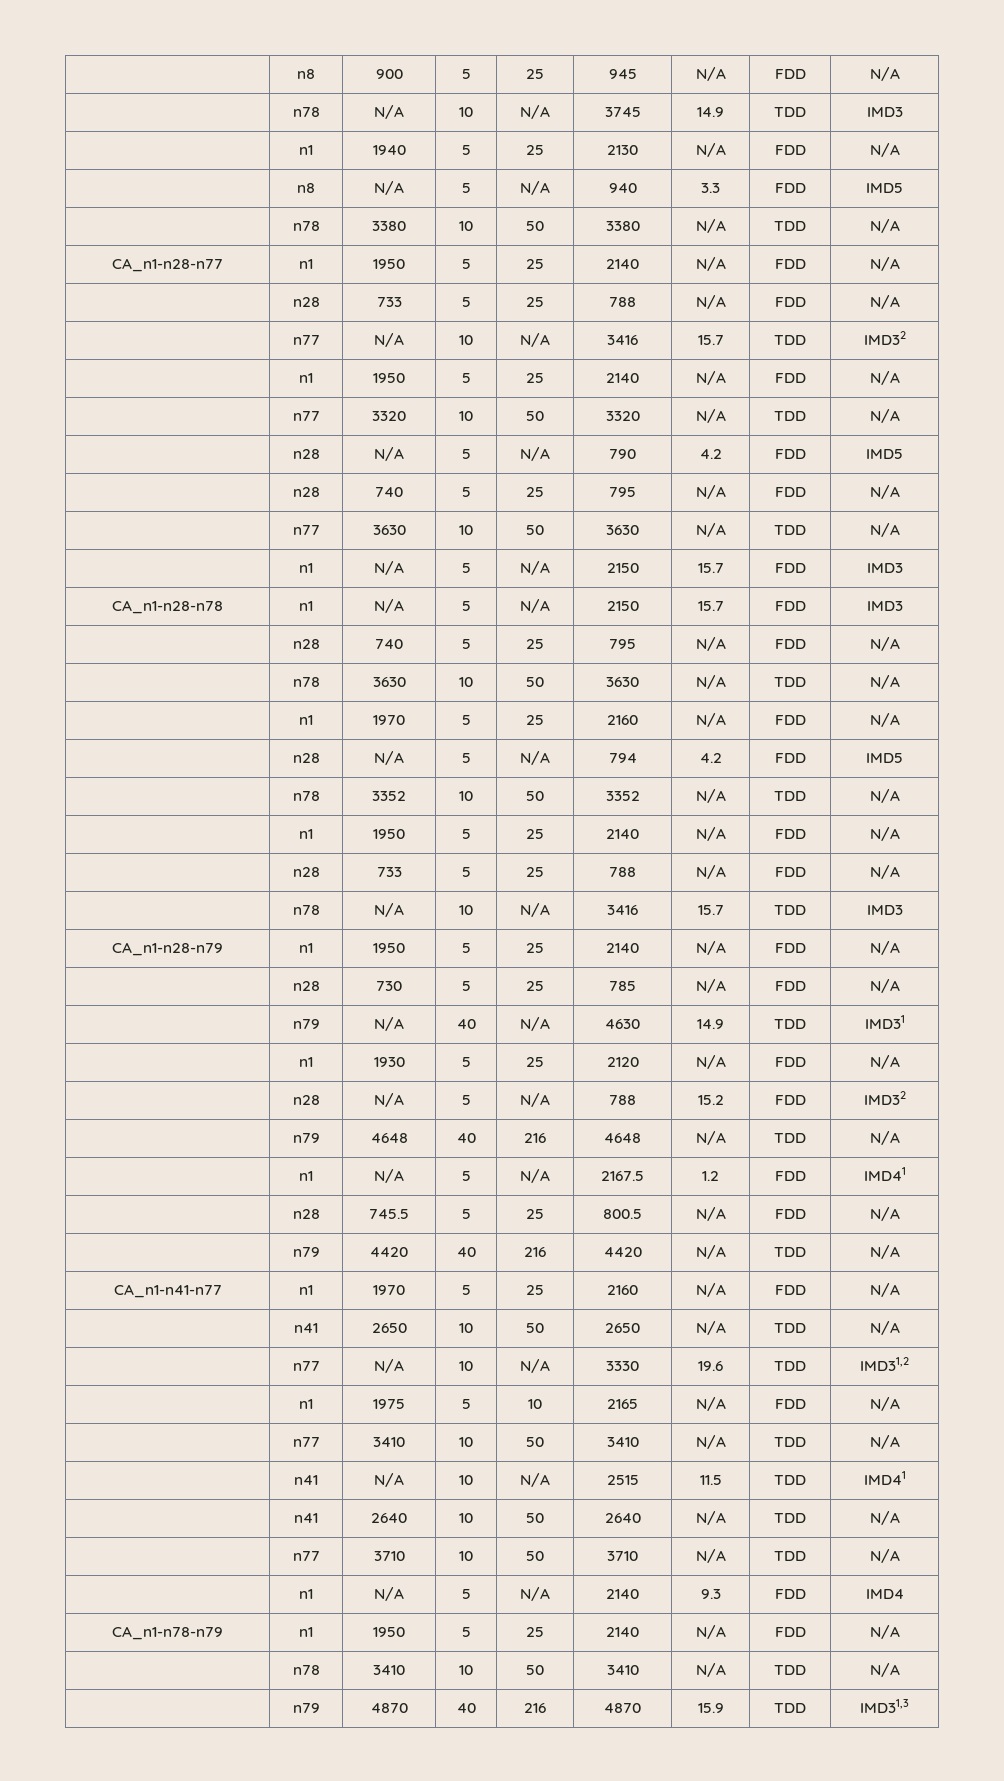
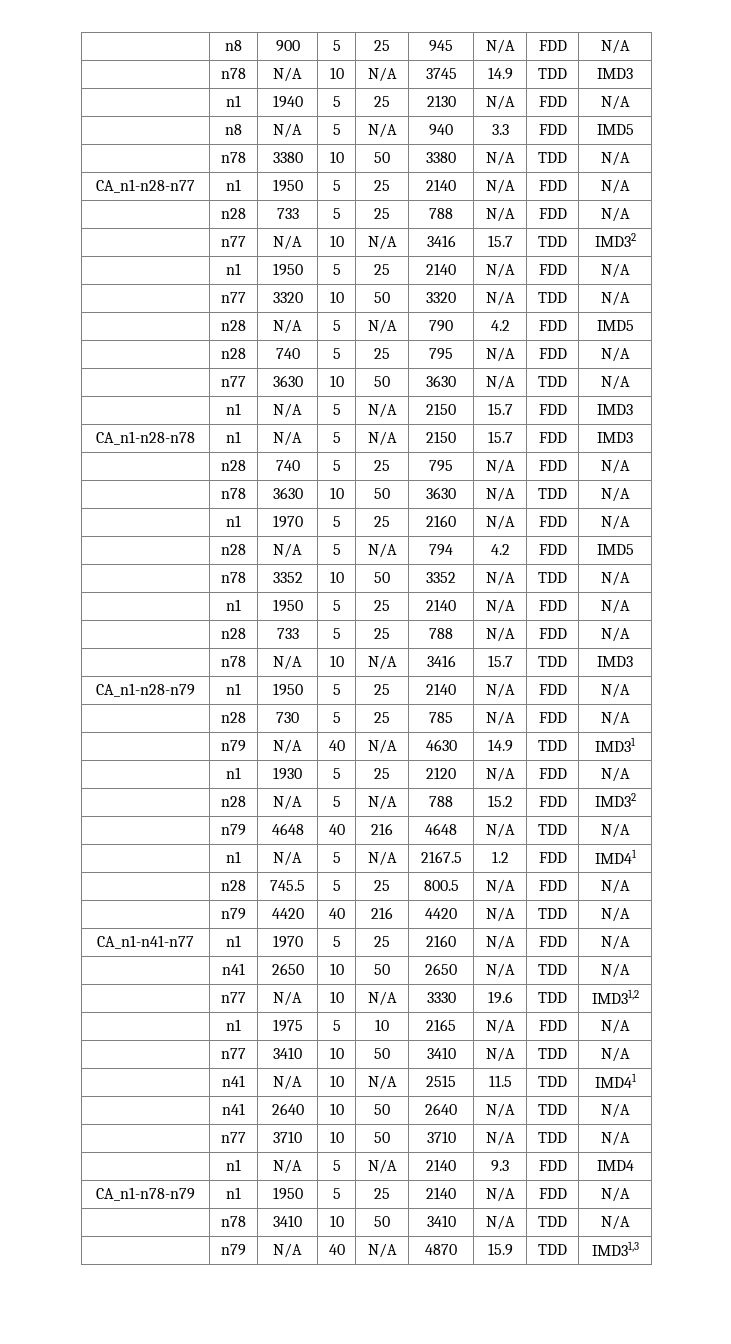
- | n79 | 4870 | 40 | 216 | 4870 | 15.9 | TDD | IMD31,3
+ | n79 | N/A | 40 | N/A | 4870 | 15.9 | TDD | IMD31,3

